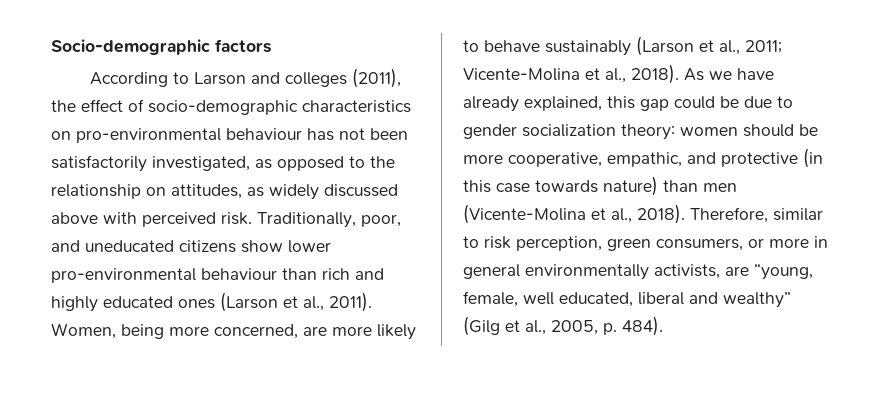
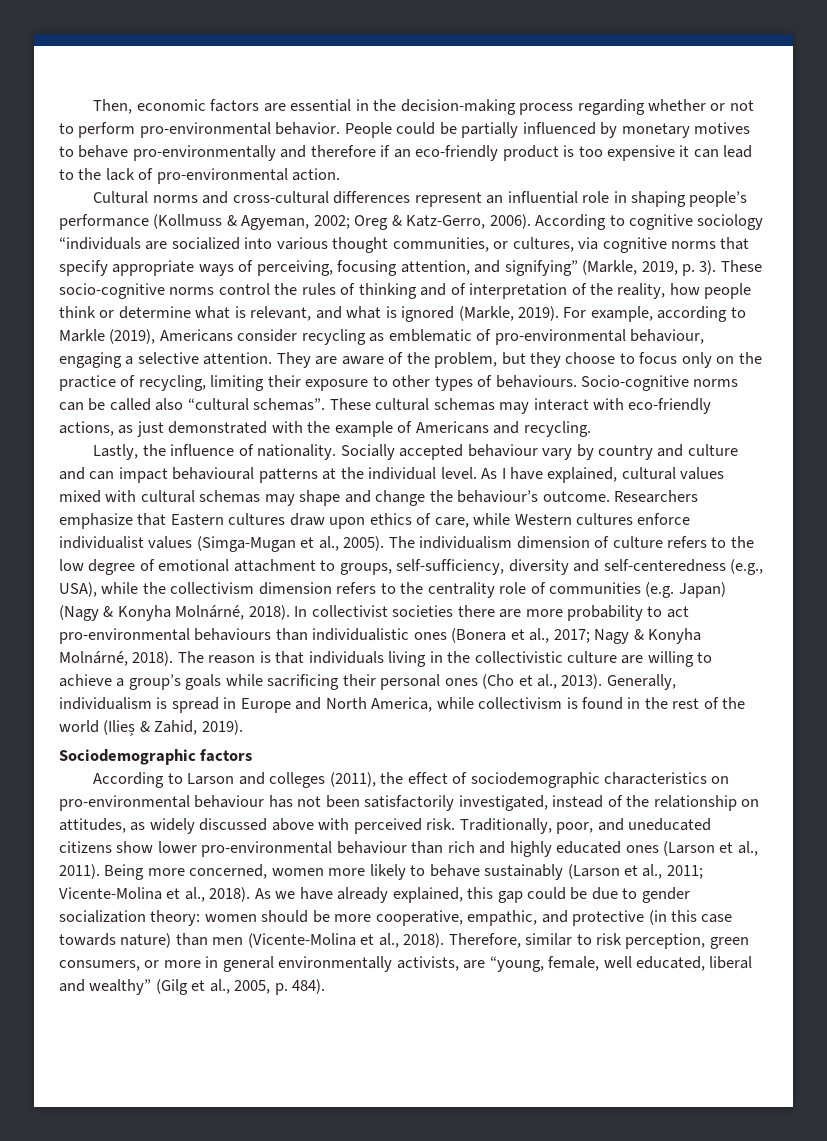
- Socio-demographic factors
+ Then, economic factors are essential in the decision-making process regarding whether or not to perform pro-environmental behavior. People could be partially influenced by monetary motives to behave pro-environmentally and therefore if an eco-friendly product is too expensive it can lead to the lack of pro-environmental action.
+ Cultural norms and cross-cultural differences represent an influential role in shaping people’s performance (Kollmuss & Agyeman, 2002; Oreg & Katz-Gerro, 2006). According to cognitive sociology “individuals are socialized into various thought communities, or cultures, via cognitive norms that specify appropriate ways of perceiving, focusing attention, and signifying” (Markle, 2019, p. 3). These socio-cognitive norms control the rules of thinking and of interpretation of the reality, how people think or determine what is relevant, and what is ignored (Markle, 2019). For example, according to Markle (2019), Americans consider recycling as emblematic of pro-environmental behaviour, engaging a selective attention. They are aware of the problem, but they choose to focus only on the practice of recycling, limiting their exposure to other types of behaviours. Socio-cognitive norms can be called also “cultural schemas”. These cultural schemas may interact with eco-friendly actions, as just demonstrated with the example of Americans and recycling.
+ Lastly, the influence of nationality. Socially accepted behaviour vary by country and culture and can impact behavioural patterns at the individual level. As I have explained, cultural values mixed with cultural schemas may shape and change the behaviour’s outcome. Researchers emphasize that Eastern cultures draw upon ethics of care, while Western cultures enforce individualist values (Simga-Mugan et al., 2005). The individualism dimension of culture refers to the low degree of emotional attachment to groups, self-sufficiency, diversity and self-centeredness (e.g., USA), while the collectivism dimension refers to the centrality role of communities (e.g. Japan) (Nagy & Konyha Molnárné, 2018). In collectivist societies there are more probability to act pro-environmental behaviours than individualistic ones (Bonera et al., 2017; Nagy & Konyha Molnárné, 2018). The reason is that individuals living in the collectivistic culture are willing to achieve a group’s goals while sacrificing their personal ones (Cho et al., 2013). Generally, individualism is spread in Europe and North America, while collectivism is found in the rest of the world (Ilieș & Zahid, 2019).
+ Sociodemographic factors
- According to Larson and colleges (2011), the effect of socio-demographic characteristics on pro-environmental behaviour has not been satisfactorily investigated, as opposed to the relationship on attitudes, as widely discussed above with perceived risk.
+ According to Larson and colleges (2011), the effect of sociodemographic characteristics on pro-environmental behaviour has not been satisfactorily investigated, instead of the relationship on attitudes, as widely discussed above with perceived risk.
- Women, being more concerned, are more likely to behave sustainably (Larson et al., 2011; Vicente-Molina et al., 2018).
+ Being more concerned, women more likely to behave sustainably (Larson et al., 2011; Vicente-Molina et al., 2018).

